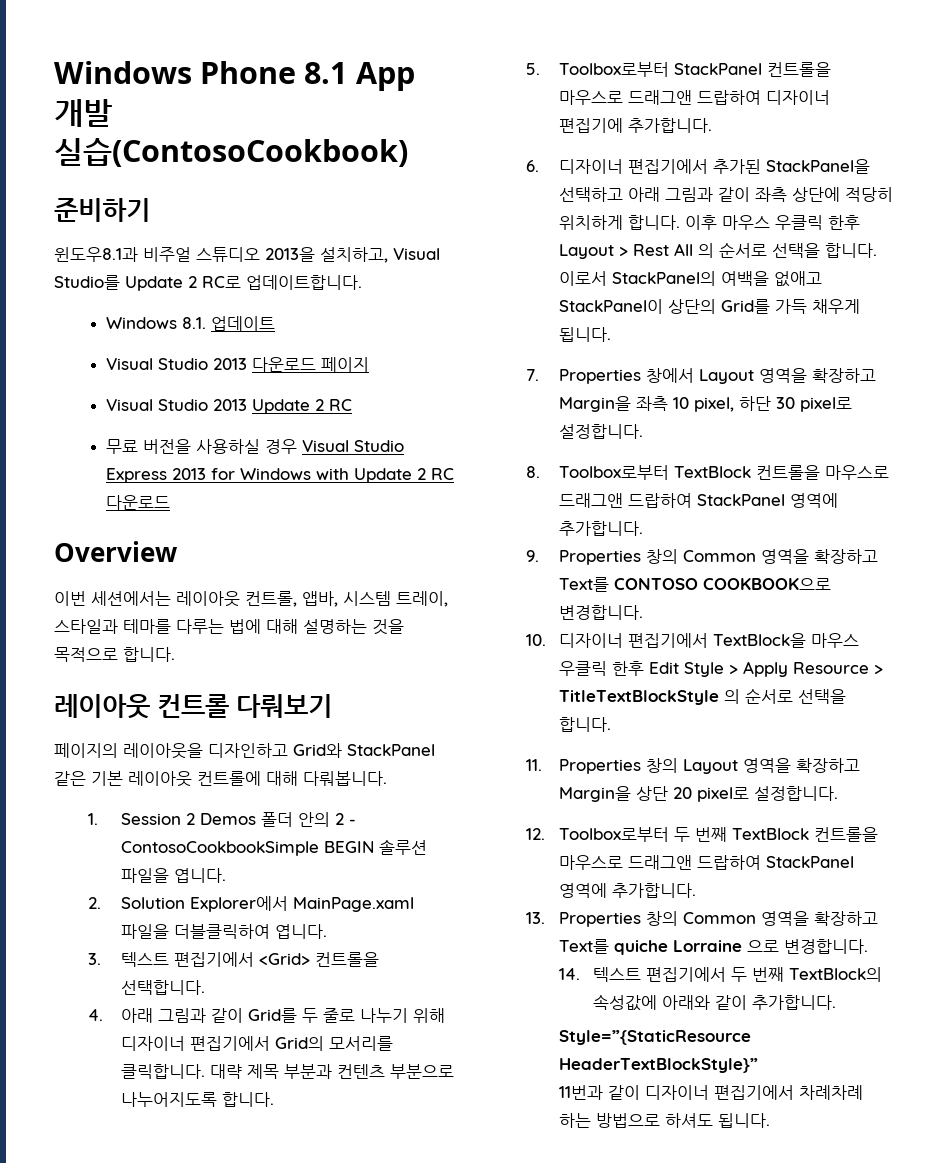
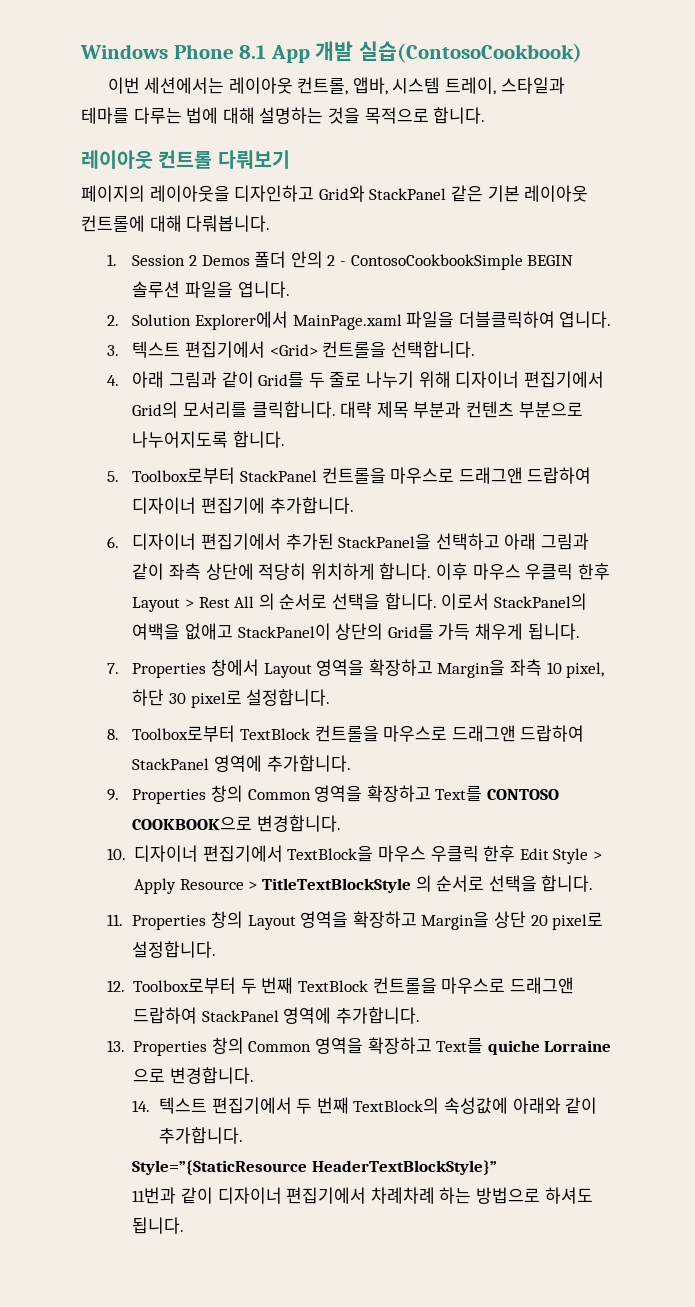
- 준비하기
- 윈도우8.1과 비주얼 스튜디오 2013을 설치하고, Visual Studio를 Update 2 RC로 업데이트합니다.
- Windows 8.1. 업데이트
- Visual Studio 2013 다운로드 페이지
- Visual Studio 2013 Update 2 RC
- 무료 버전을 사용하실 경우 Visual Studio Express 2013 for Windows with Update 2 RC 다운로드
- Overview

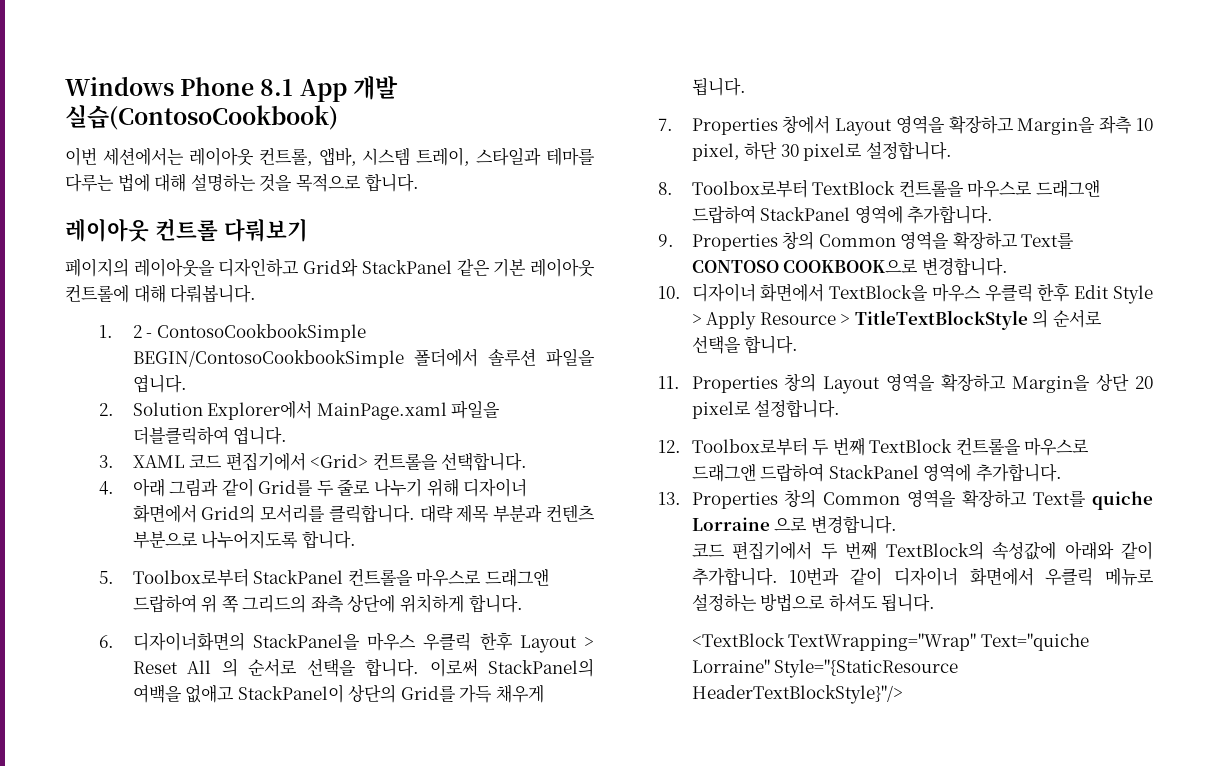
- 1. Session 2 Demos 폴더 안의 2 - ContosoCookbookSimple BEGIN 솔루션 파일을 엽니다.
+ 1. 2 - ContosoCookbookSimple BEGIN/ContosoCookbookSimple 폴더에서 솔루션 파일을 엽니다.
- 3. 텍스트 편집기에서 <Grid> 컨트롤을 선택합니다.
+ 3. XAML 코드 편집기에서 <Grid> 컨트롤을 선택합니다.
- 4. 아래 그림과 같이 Grid를 두 줄로 나누기 위해 디자이너 편집기에서 Grid의 모서리를 클릭합니다.
+ 4. 아래 그림과 같이 Grid를 두 줄로 나누기 위해 디자이너 화면에서 Grid의 모서리를 클릭합니다.
- 5. Toolbox로부터 StackPanel 컨트롤을 마우스로 드래그앤 드랍하여 디자이너 편집기에 추가합니다.
- 6. 디자이너 편집기에서 추가된 StackPanel을 선택하고 아래 그림과 같이 좌측 상단에 적당히 위치하게 합니다. 이후 마우스 우클릭 한후 Layout > Rest All 의 순서로 선택을 합니다.
+ 5. Toolbox로부터 StackPanel 컨트롤을 마우스로 드래그앤 드랍하여 위 쪽 그리드의 좌측 상단에 위치하게 합니다.
+ 6. 디자이너화면의 StackPanel을 마우스 우클릭 한후 Layout > Reset All 의 순서로 선택을 합니다.
- 이로서 StackPanel의 여백을 없애고 StackPanel이 상단의 Grid를 가득 채우게 됩니다.
+ 이로써 StackPanel의 여백을 없애고 StackPanel이 상단의 Grid를 가득 채우게 됩니다.
- 10. 디자이너 편집기에서 TextBlock을 마우스 우클릭 한후 Edit Style > Apply Resource > TitleTextBlockStyle 의 순서로 선택을 합니다.
+ 10. 디자이너 화면에서 TextBlock을 마우스 우클릭 한후 Edit Style > Apply Resource > TitleTextBlockStyle 의 순서로 선택을 합니다.
- 14. 텍스트 편집기에서 두 번째 TextBlock의 속성값에 아래와 같이 추가합니다.
- Style=”{StaticResource HeaderTextBlockStyle}”
- 11번과 같이 디자이너 편집기에서 차례차례 하는 방법으로 하셔도 됩니다.
+ 코드 편집기에서 두 번째 TextBlock의 속성값에 아래와 같이 추가합니다. 10번과 같이 디자이너 화면에서 우클릭 메뉴로 설정하는 방법으로 하셔도 됩니다.
+ <TextBlock TextWrapping="Wrap" Text="quiche Lorraine" Style="{StaticResource HeaderTextBlockStyle}"/>

